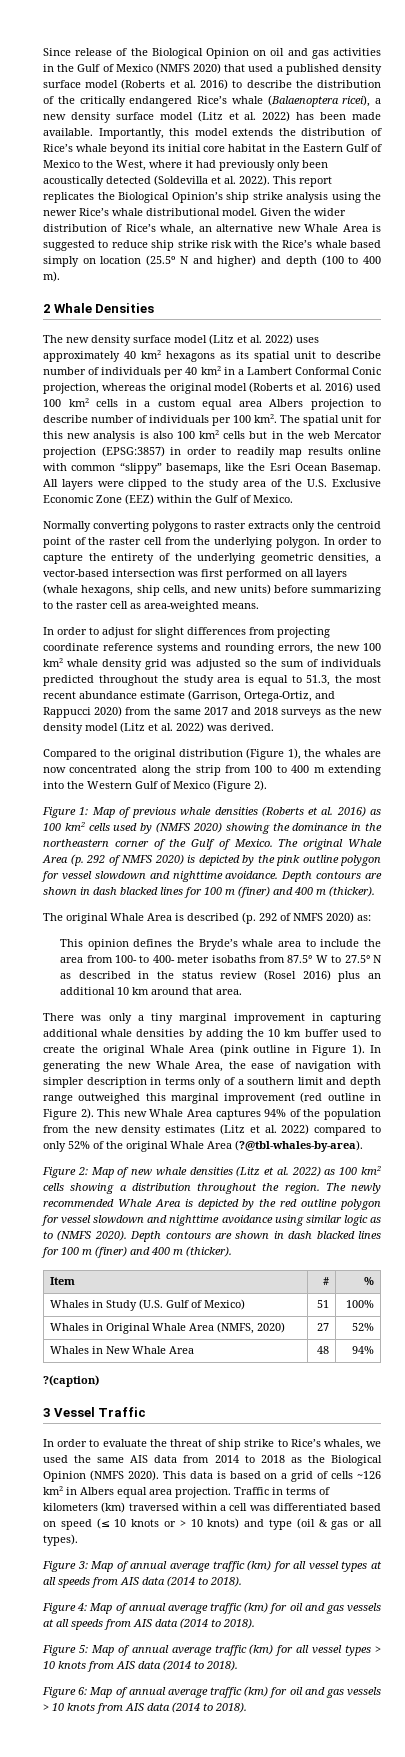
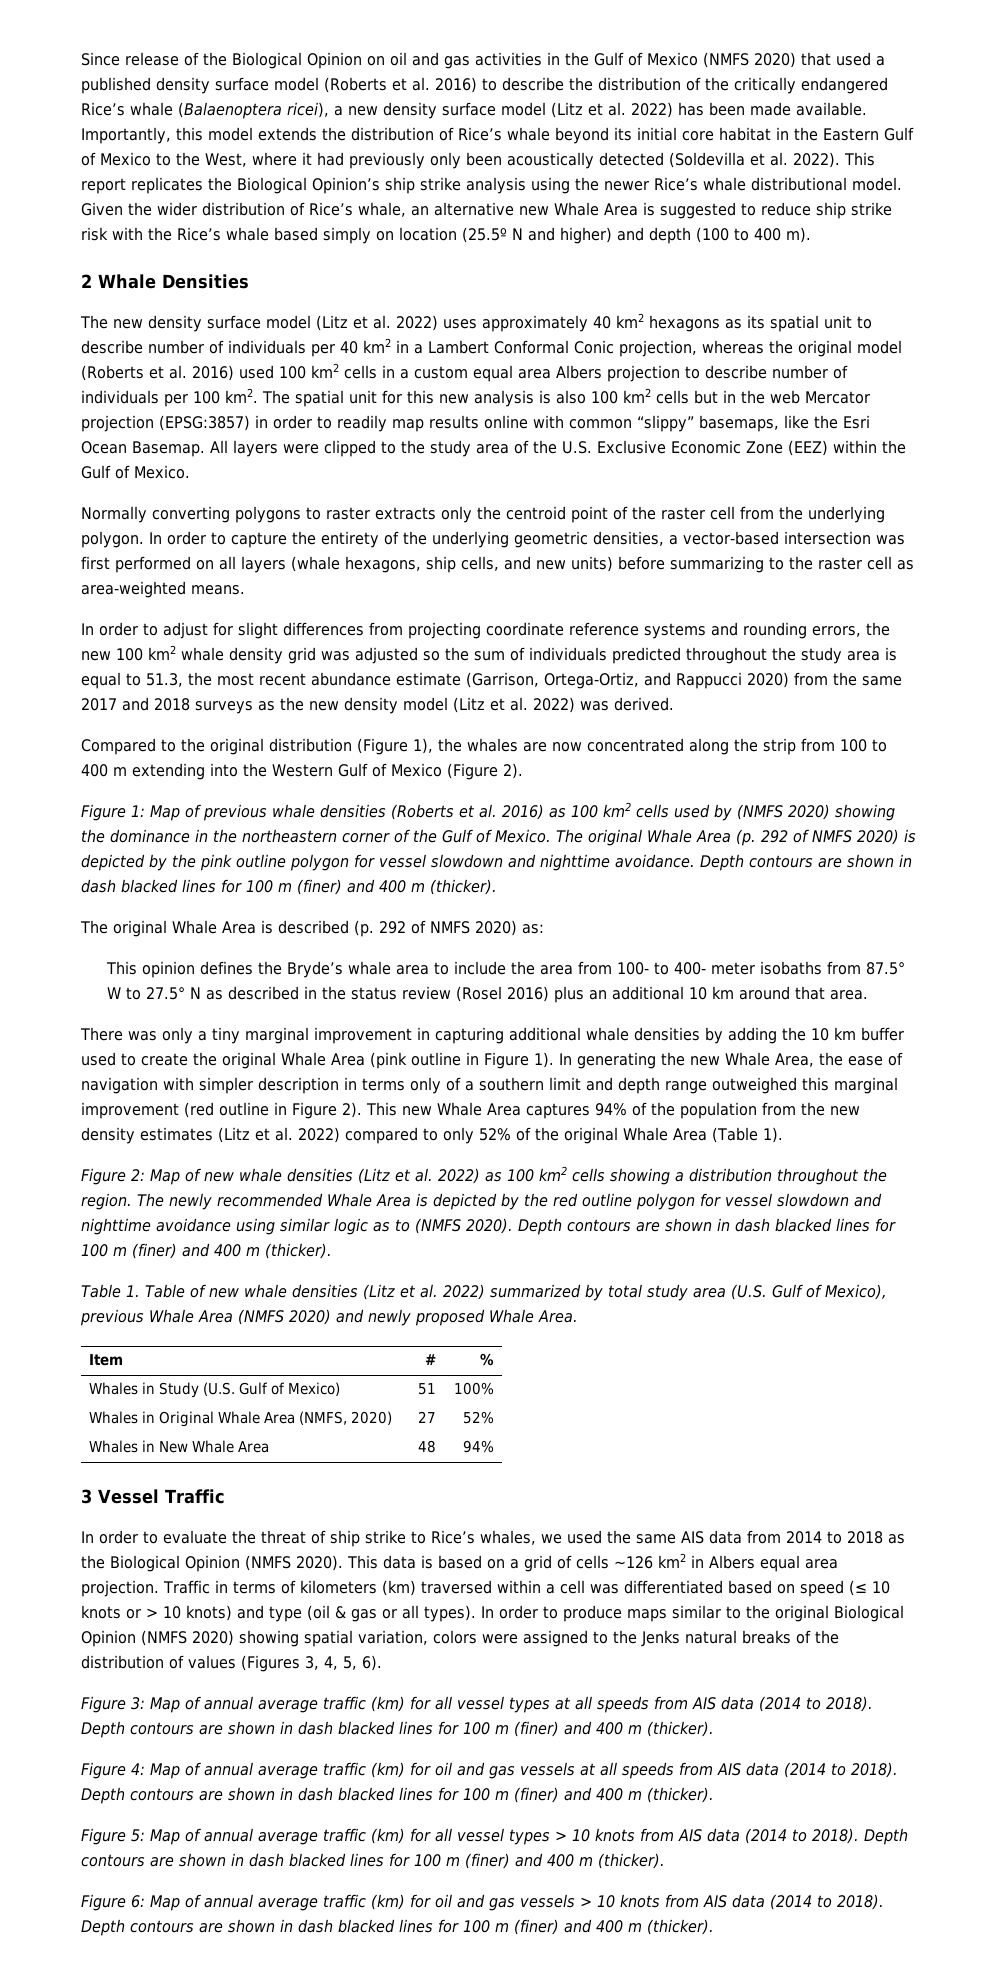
- This new Whale Area captures 94% of the population from the new density estimates (Litz et al. 2022) compared to only 52% of the original Whale Area (?@tbl-whales-by-area).
+ This new Whale Area captures 94% of the population from the new density estimates (Litz et al. 2022) compared to only 52% of the original Whale Area (Table 1).
+ Table 1. Table of new whale densities (Litz et al. 2022) summarized by total study area (U.S. Gulf of Mexico), previous Whale Area (NMFS 2020) and newly proposed Whale Area.
- ?(caption)
+ In order to produce maps similar to the original Biological Opinion (NMFS 2020) showing spatial variation, colors were assigned to the Jenks natural breaks of the distribution of values (Figures 3, 4, 5, 6).
- Figure 3: Map of annual average traffic (km) for all vessel types at all speeds from AIS data (2014 to 2018).
+ Figure 3: Map of annual average traffic (km) for all vessel types at all speeds from AIS data (2014 to 2018). Depth contours are shown in dash blacked lines for 100 m (finer) and 400 m (thicker).
- Figure 4: Map of annual average traffic (km) for oil and gas vessels at all speeds from AIS data (2014 to 2018).
+ Figure 4: Map of annual average traffic (km) for oil and gas vessels at all speeds from AIS data (2014 to 2018). Depth contours are shown in dash blacked lines for 100 m (finer) and 400 m (thicker).
- Figure 5: Map of annual average traffic (km) for all vessel types > 10 knots from AIS data (2014 to 2018).
+ Figure 5: Map of annual average traffic (km) for all vessel types > 10 knots from AIS data (2014 to 2018). Depth contours are shown in dash blacked lines for 100 m (finer) and 400 m (thicker).
- Figure 6: Map of annual average traffic (km) for oil and gas vessels > 10 knots from AIS data (2014 to 2018).
+ Figure 6: Map of annual average traffic (km) for oil and gas vessels > 10 knots from AIS data (2014 to 2018). Depth contours are shown in dash blacked lines for 100 m (finer) and 400 m (thicker).

